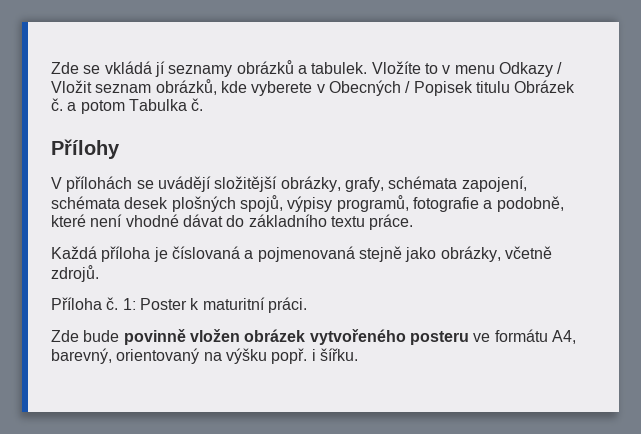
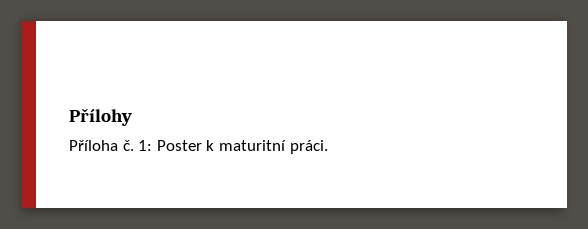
- Zde se vkládá jí seznamy obrázků a tabulek. Vložíte to v menu Odkazy / Vložit seznam obrázků, kde vyberete v Obecných / Popisek titulu Obrázek č. a potom Tabulka č.
  Přílohy
- V přílohách se uvádějí složitější obrázky, grafy, schémata zapojení, schémata desek plošných spojů, výpisy programů, fotografie a podobně, které není vhodné dávat do základního textu práce.
- Každá příloha je číslovaná a pojmenovaná stejně jako obrázky, včetně zdrojů.
- Zde bude povinně vložen obrázek vytvořeného posteru ve formátu A4, barevný, orientovaný na výšku popř. i šířku.

